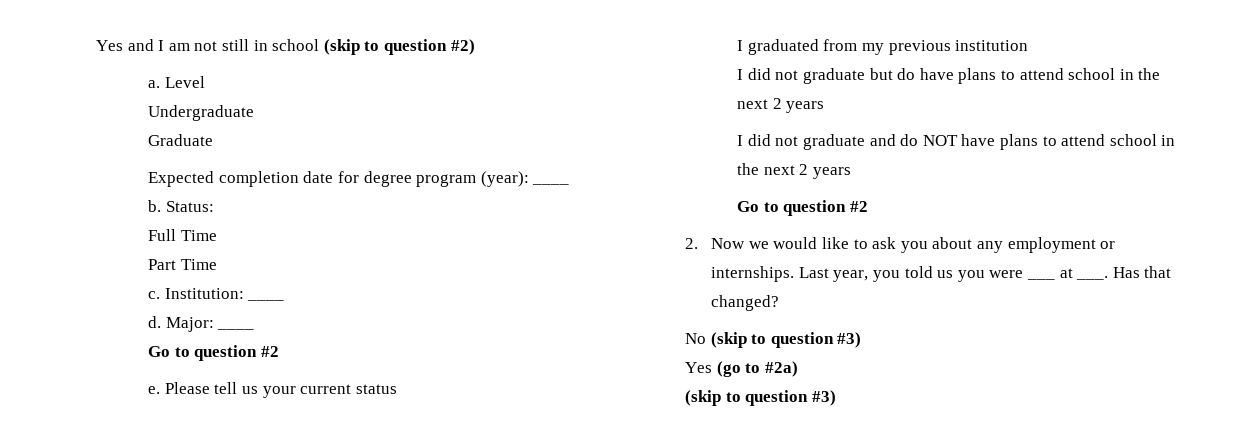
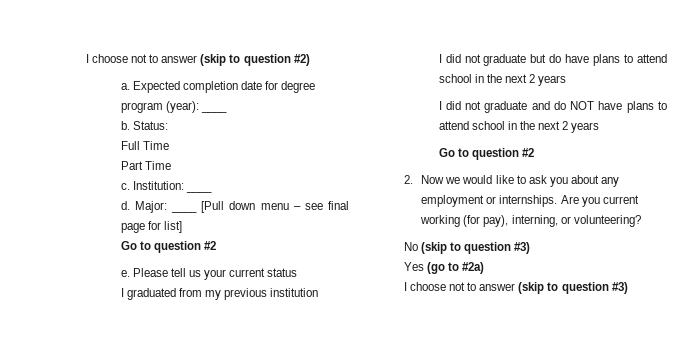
- Yes and I am not still in school (skip to question #2)
+ I choose not to answer (skip to question #2)
- a. Level
- Undergraduate
- Graduate
- Expected completion date for degree program (year): ____
+ a. Expected completion date for degree program (year): ____
- Major: ____
+ Major: ____ [Pull down menu – see final page for list]
- Last year, you told us you were ___ at ___. Has that changed?
+ Are you current working (for pay), interning, or volunteering?
  Yes (go to #2a)
- (skip to question #3)
+ I choose not to answer (skip to question #3)

